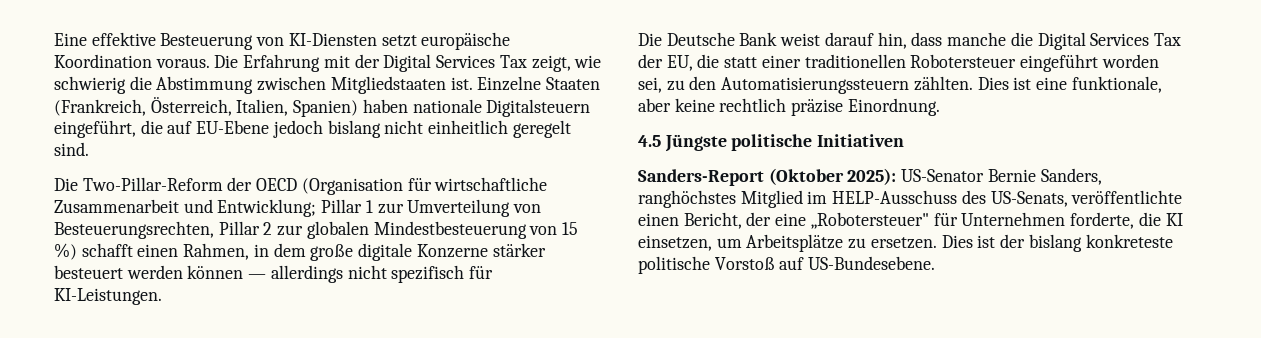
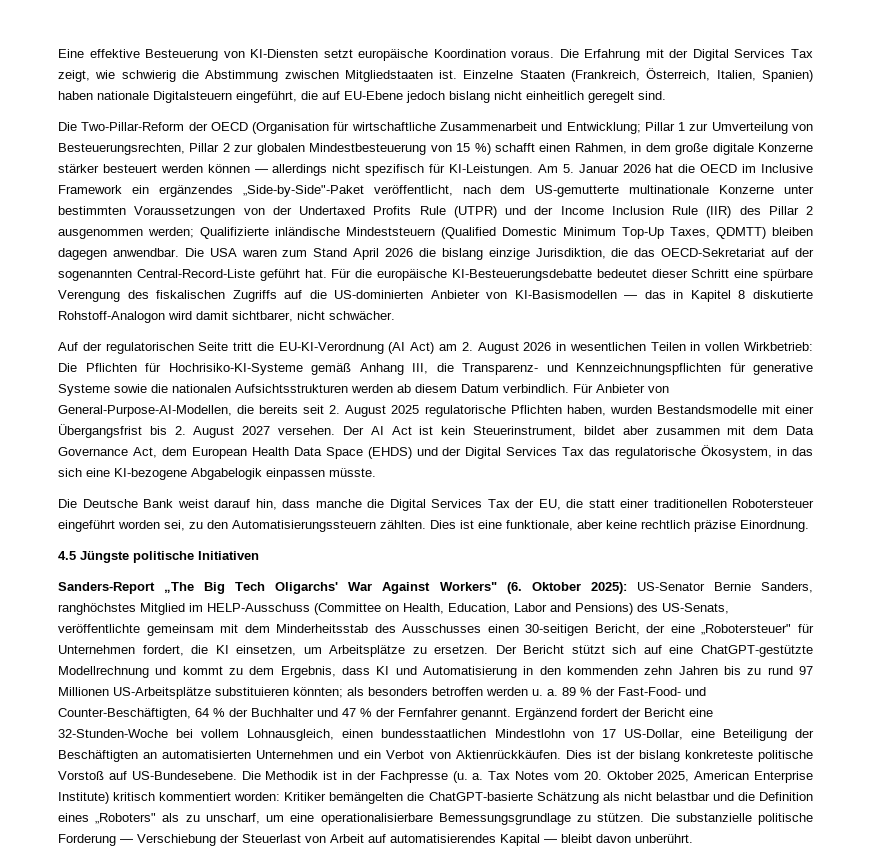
+ Am 5. Januar 2026 hat die OECD im Inclusive Framework ein ergänzendes „Side-by-Side"-Paket veröffentlicht, nach dem US-gemutterte multinationale Konzerne unter bestimmten Voraussetzungen von der Undertaxed Profits Rule (UTPR) und der Income Inclusion Rule (IIR) des Pillar 2 ausgenommen werden; Qualifizierte inländische Mindeststeuern (Qualified Domestic Minimum Top-Up Taxes, QDMTT) bleiben dagegen anwendbar. Die USA waren zum Stand April 2026 die bislang einzige Jurisdiktion, die das OECD-Sekretariat auf der sogenannten Central-Record-Liste geführt hat. Für die europäische KI-Besteuerungsdebatte bedeutet dieser Schritt eine spürbare Verengung des fiskalischen Zugriffs auf die US-dominierten Anbieter von KI-Basismodellen — das in Kapitel 8 diskutierte Rohstoff-Analogon wird damit sichtbarer, nicht schwächer.
+ Auf der regulatorischen Seite tritt die EU-KI-Verordnung (AI Act) am 2. August 2026 in wesentlichen Teilen in vollen Wirkbetrieb: Die Pflichten für Hochrisiko-KI-Systeme gemäß Anhang III, die Transparenz- und Kennzeichnungspflichten für generative Systeme sowie die nationalen Aufsichtsstrukturen werden ab diesem Datum verbindlich. Für Anbieter von General-Purpose-AI-Modellen, die bereits seit 2. August 2025 regulatorische Pflichten haben, wurden Bestandsmodelle mit einer Übergangsfrist bis 2. August 2027 versehen. Der AI Act ist kein Steuerinstrument, bildet aber zusammen mit dem Data Governance Act, dem European Health Data Space (EHDS) und der Digital Services Tax das regulatorische Ökosystem, in das sich eine KI-bezogene Abgabelogik einpassen müsste.
- Sanders-Report (Oktober 2025): US-Senator Bernie Sanders, ranghöchstes Mitglied im HELP-Ausschuss des US-Senats, veröffentlichte einen Bericht, der eine „Robotersteuer" für Unternehmen forderte, die KI einsetzen, um Arbeitsplätze zu ersetzen.
+ Sanders-Report „The Big Tech Oligarchs' War Against Workers" (6. Oktober 2025): US-Senator Bernie Sanders, ranghöchstes Mitglied im HELP-Ausschuss (Committee on Health, Education, Labor and Pensions) des US-Senats, veröffentlichte gemeinsam mit dem Minderheitsstab des Ausschusses einen 30-seitigen Bericht, der eine „Robotersteuer" für Unternehmen fordert, die KI einsetzen, um Arbeitsplätze zu ersetzen.
+ Der Bericht stützt sich auf eine ChatGPT-gestützte Modellrechnung und kommt zu dem Ergebnis, dass KI und Automatisierung in den kommenden zehn Jahren bis zu rund 97 Millionen US-Arbeitsplätze substituieren könnten; als besonders betroffen werden u. a. 89 % der Fast-Food- und Counter-Beschäftigten, 64 % der Buchhalter und 47 % der Fernfahrer genannt. Ergänzend fordert der Bericht eine 32-Stunden-Woche bei vollem Lohnausgleich, einen bundesstaatlichen Mindestlohn von 17 US-Dollar, eine Beteiligung der Beschäftigten an automatisierten Unternehmen und ein Verbot von Aktienrückkäufen.
+ Die Methodik ist in der Fachpresse (u. a. Tax Notes vom 20. Oktober 2025, American Enterprise Institute) kritisch kommentiert worden: Kritiker bemängelten die ChatGPT-basierte Schätzung als nicht belastbar und die Definition eines „Roboters" als zu unscharf, um eine operationalisierbare Bemessungsgrundlage zu stützen. Die substanzielle politische Forderung — Verschiebung der Steuerlast von Arbeit auf automatisierendes Kapital — bleibt davon unberührt.

